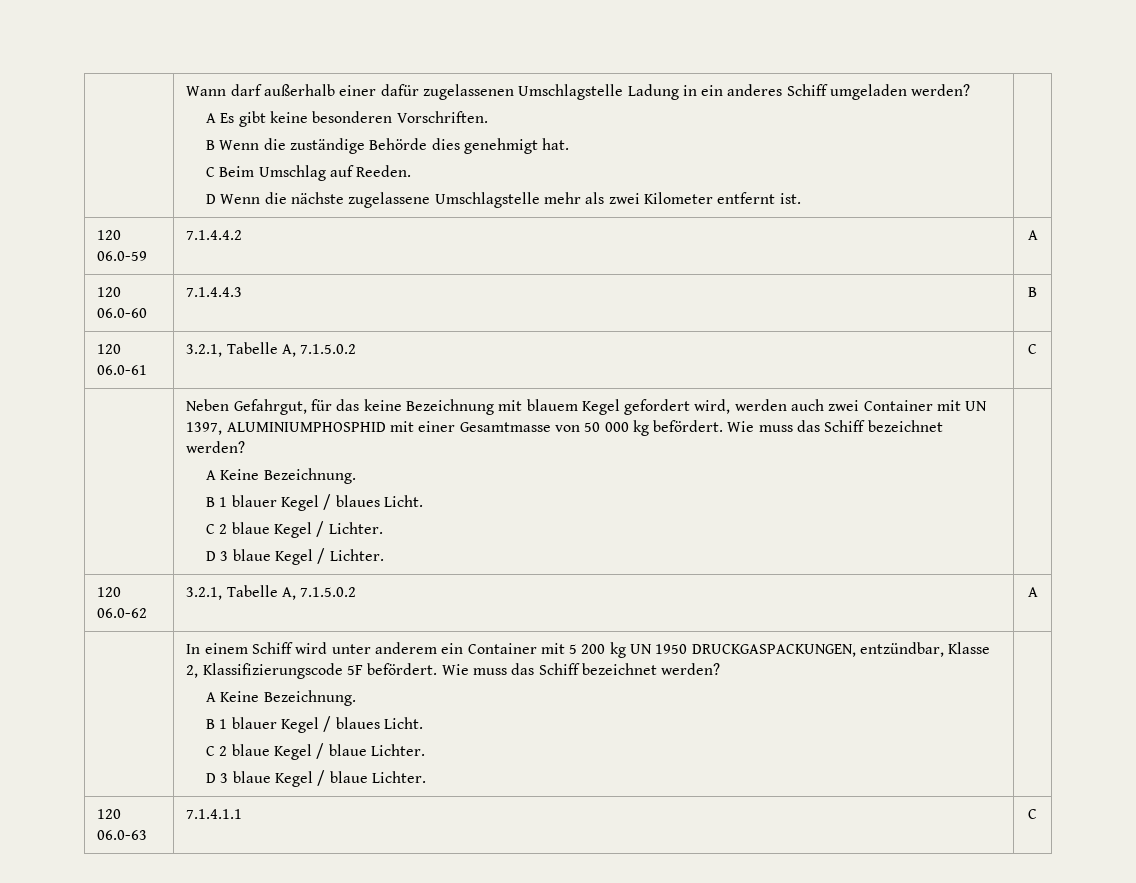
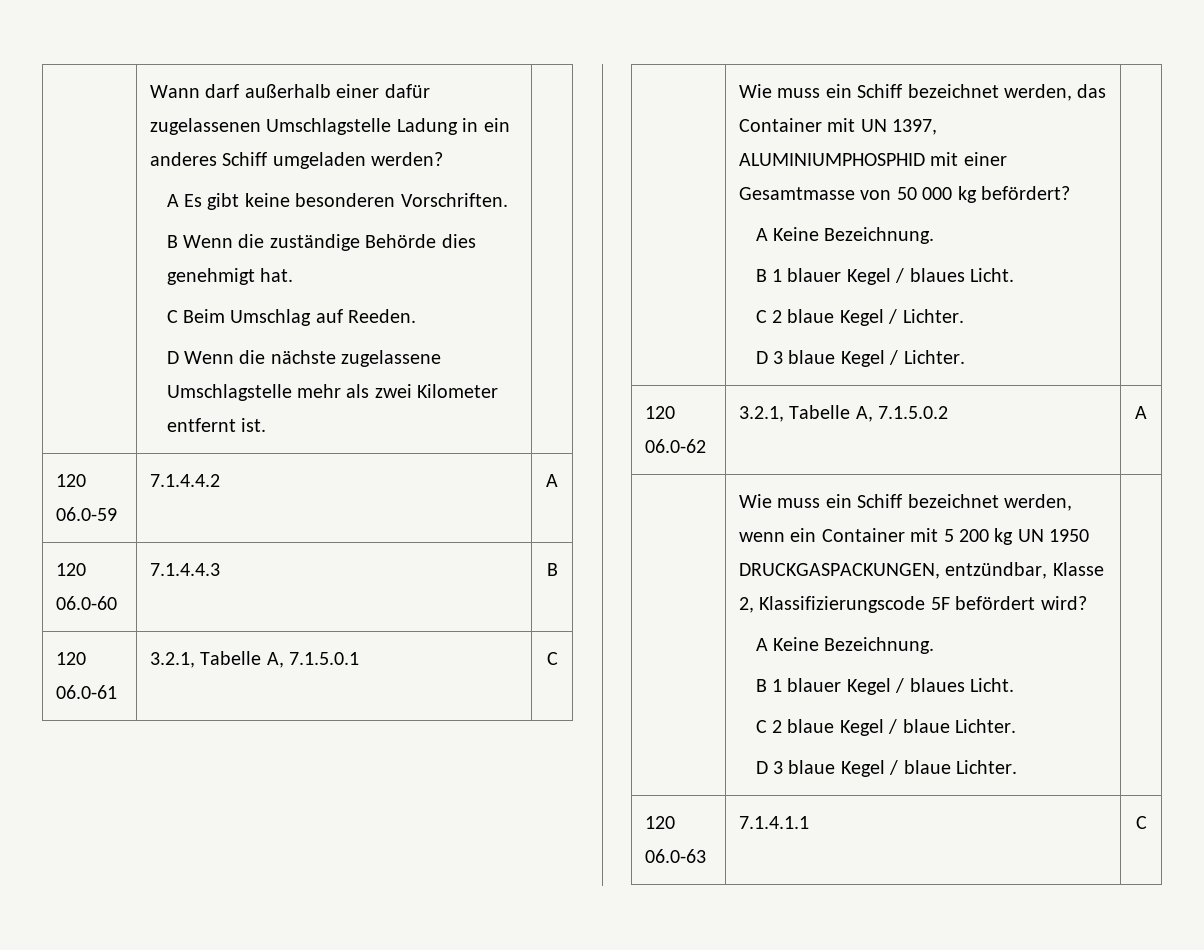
- 120 06.0-61 | 3.2.1, Tabelle A, 7.1.5.0.2 | C
+ 120 06.0-61 | 3.2.1, Tabelle A, 7.1.5.0.1 | C
- Neben Gefahrgut, für das keine Bezeichnung mit blauem Kegel gefordert wird, werden auch zwei Container mit UN 1397, ALUMINIUMPHOSPHID mit einer Gesamtmasse von 50 000 kg befördert. Wie muss das Schiff bezeichnet werden?
+ Wie muss ein Schiff bezeichnet werden, das Container mit UN 1397, ALUMINIUMPHOSPHID mit einer Gesamtmasse von 50 000 kg befördert?
- In einem Schiff wird unter anderem ein Container mit 5 200 kg UN 1950 DRUCKGASPACKUNGEN, entzündbar, Klasse 2, Klassifizierungscode 5F befördert. Wie muss das Schiff bezeichnet werden?
+ Wie muss ein Schiff bezeichnet werden, wenn ein Container mit 5 200 kg UN 1950 DRUCKGASPACKUNGEN, entzündbar, Klasse 2, Klassifizierungscode 5F befördert wird?

